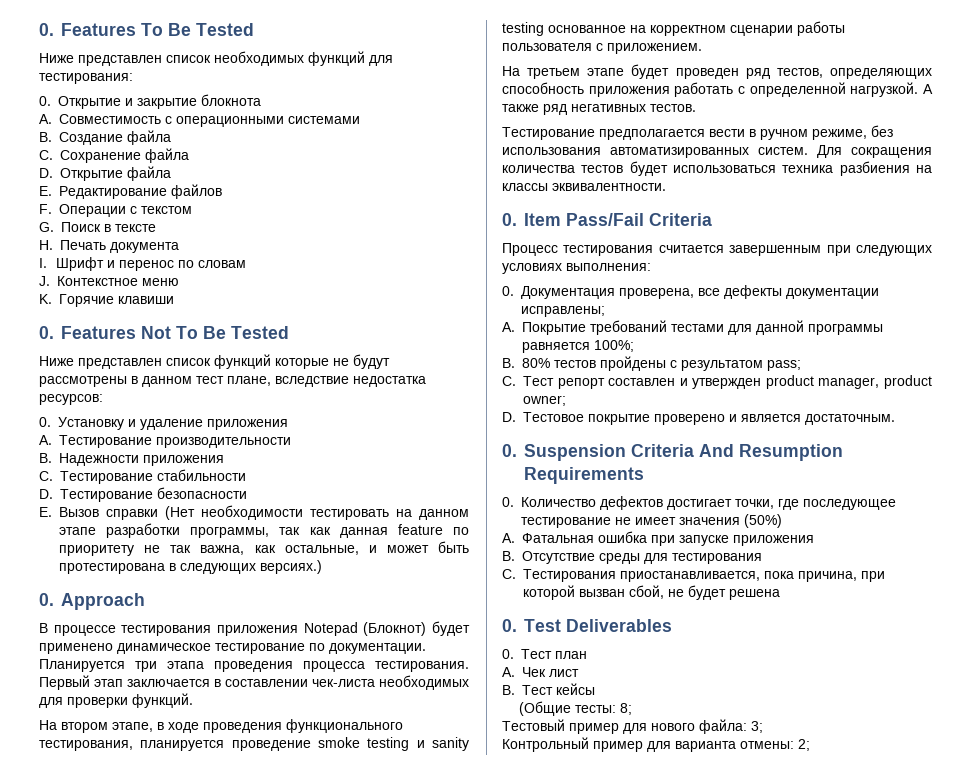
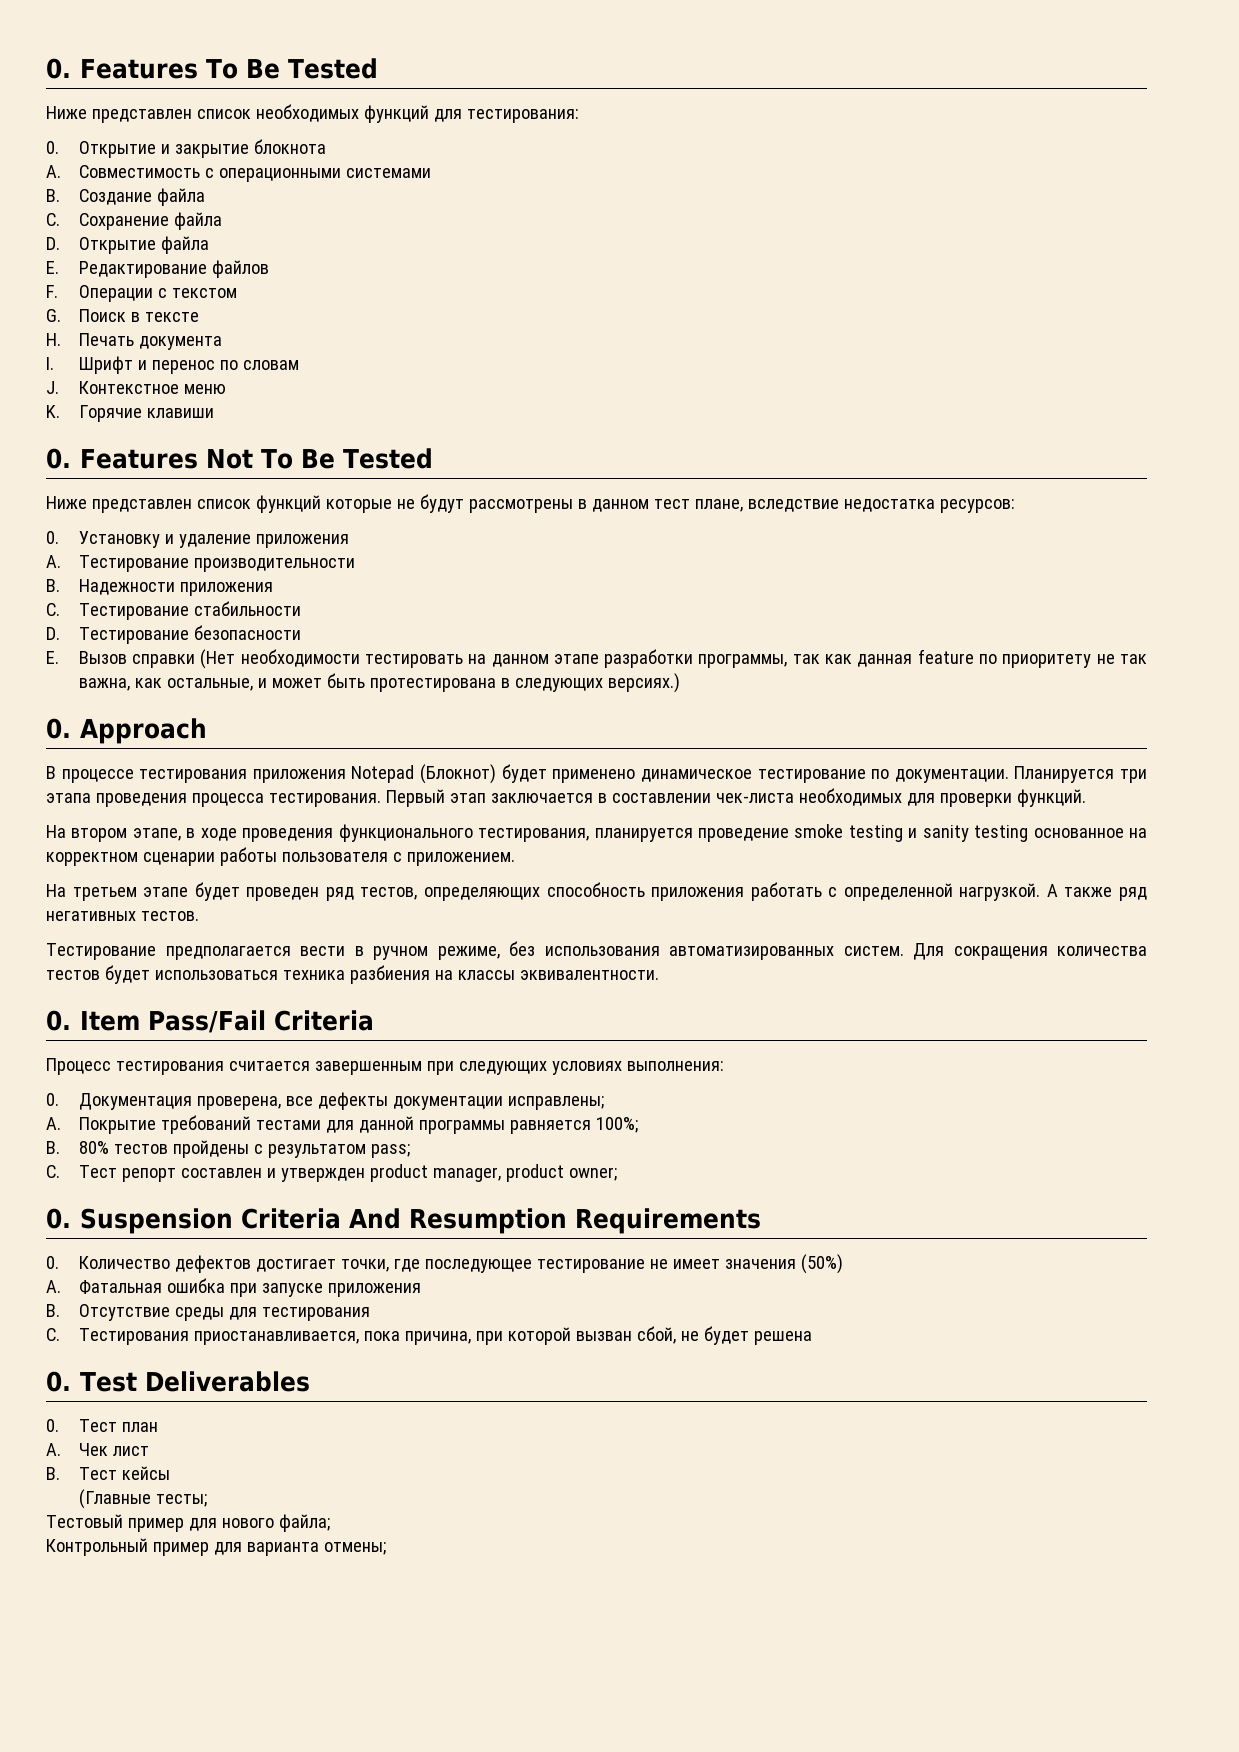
- D. Тестовое покрытие проверено и является достаточным.
- (Общие тесты: 8;
+ (Главные тесты;
- Тестовый пример для нового файла: 3;
+ Тестовый пример для нового файла;
- Контрольный пример для варианта отмены: 2;
+ Контрольный пример для варианта отмены;

